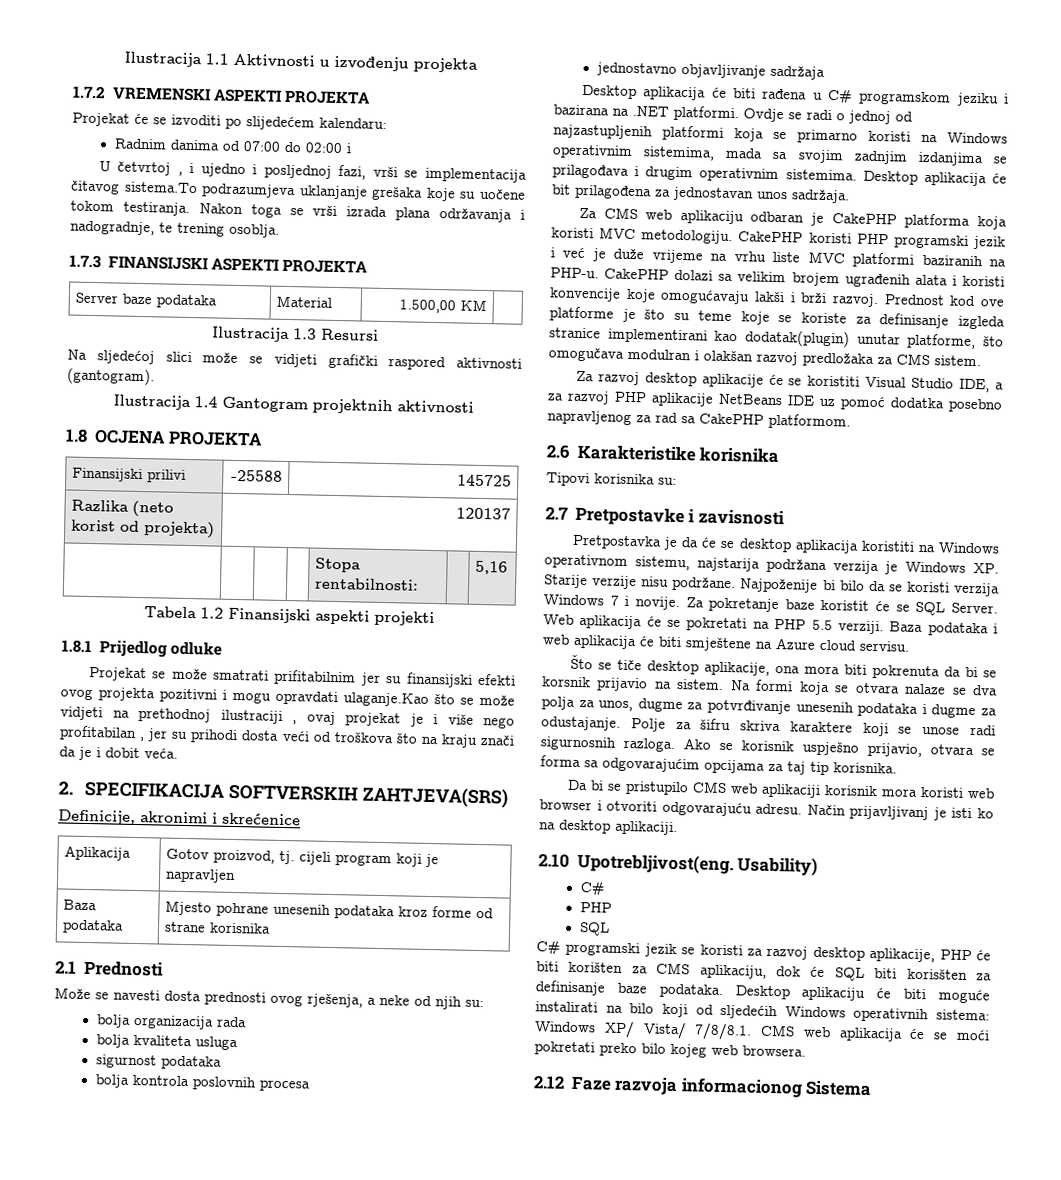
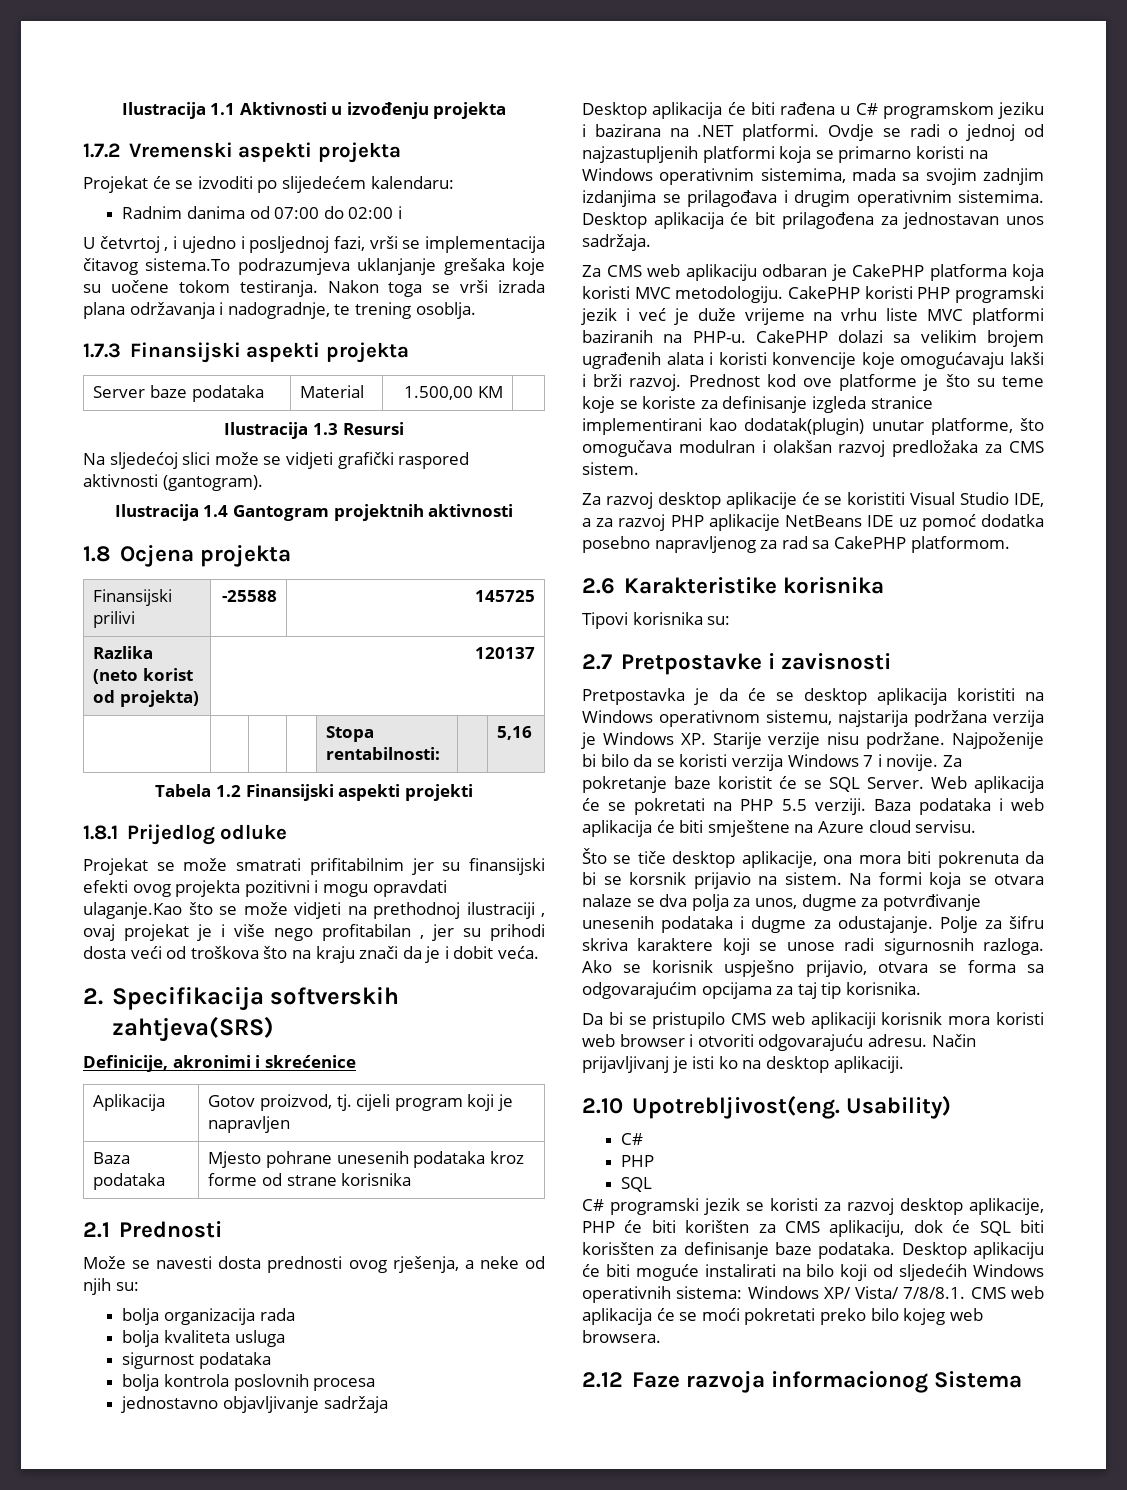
- 1.7.2 VREMENSKI ASPEKTI PROJEKTA
+ 1.7.2 Vremenski aspekti projekta
- 1.7.3 FINANSIJSKI ASPEKTI PROJEKTA
+ 1.7.3 Finansijski aspekti projekta
- 1.8 OCJENA PROJEKTA
+ 1.8 Ocjena projekta
- 2. SPECIFIKACIJA SOFTVERSKIH ZAHTJEVA(SRS)
+ 2. Specifikacija softverskih zahtjeva(SRS)

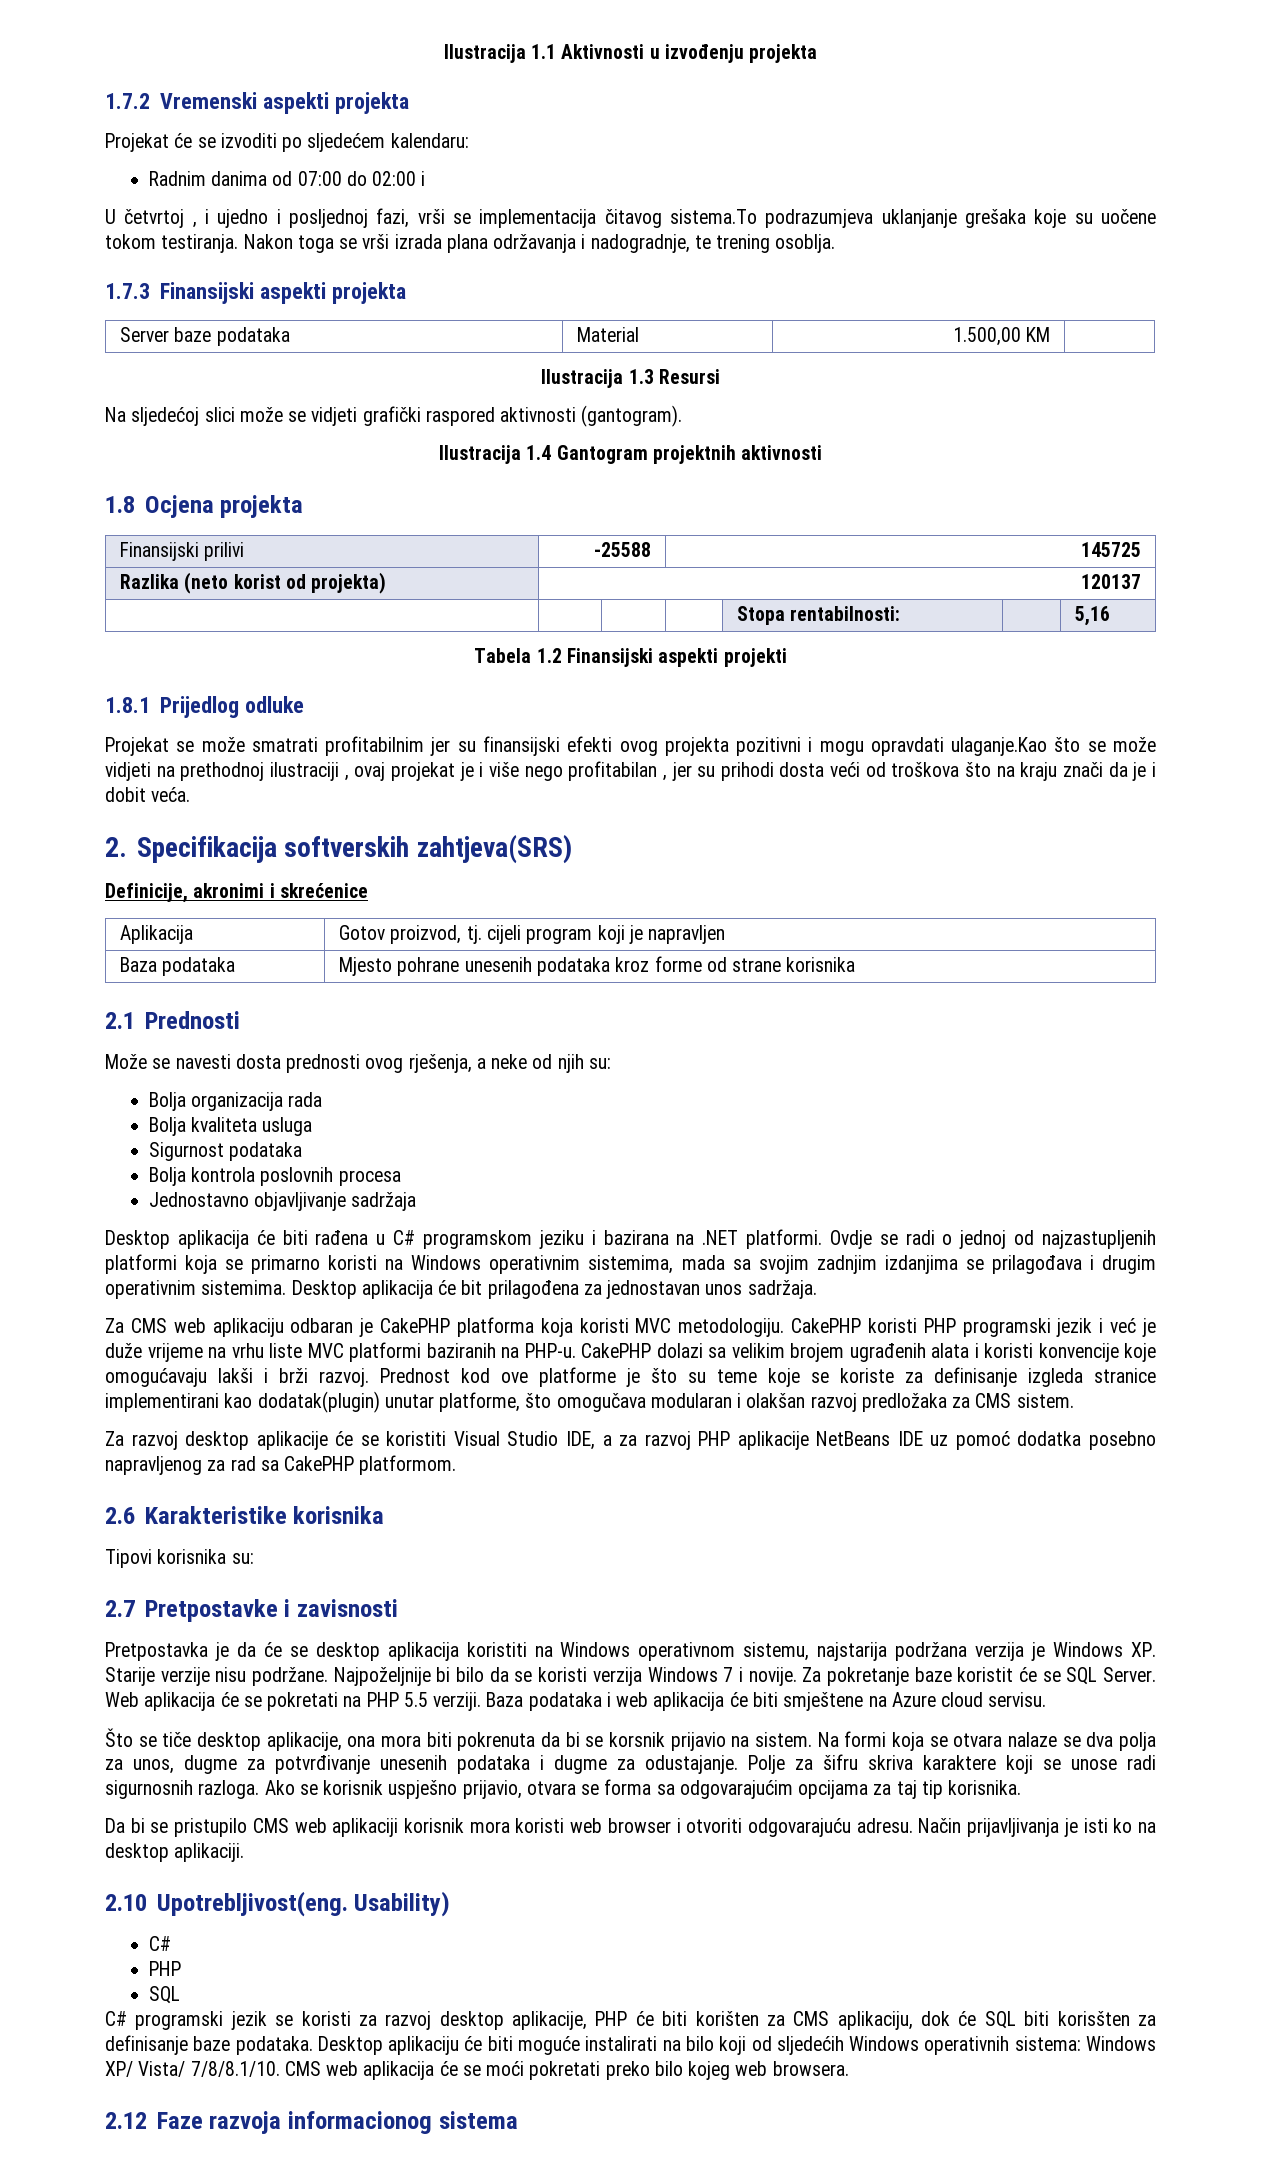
- Projekat će se izvoditi po slijedećem kalendaru:
+ Projekat će se izvoditi po sljedećem kalendaru:
- Projekat se može smatrati prifitabilnim jer su finansijski efekti ovog projekta pozitivni i mogu opravdati ulaganje.Kao što se može vidjeti na prethodnoj ilustraciji , ovaj projekat je i više nego profitabilan , jer su prihodi dosta veći od troškova što na kraju znači da je i dobit veća.
+ Projekat se može smatrati profitabilnim jer su finansijski efekti ovog projekta pozitivni i mogu opravdati ulaganje.Kao što se može vidjeti na prethodnoj ilustraciji , ovaj projekat je i više nego profitabilan , jer su prihodi dosta veći od troškova što na kraju znači da je i dobit veća.
- bolja organizacija rada
+ Bolja organizacija rada
- bolja kvaliteta usluga
+ Bolja kvaliteta usluga
- sigurnost podataka
+ Sigurnost podataka
- bolja kontrola poslovnih procesa
+ Bolja kontrola poslovnih procesa
- jednostavno objavljivanje sadržaja
+ Jednostavno objavljivanje sadržaja
- Prednost kod ove platforme je što su teme koje se koriste za definisanje izgleda stranice implementirani kao dodatak(plugin) unutar platforme, što omogučava modulran i olakšan razvoj predložaka za CMS sistem.
+ Prednost kod ove platforme je što su teme koje se koriste za definisanje izgleda stranice implementirani kao dodatak(plugin) unutar platforme, što omogučava modularan i olakšan razvoj predložaka za CMS sistem.
- Najpoženije bi bilo da se koristi verzija Windows 7 i novije.
+ Najpoželjnije bi bilo da se koristi verzija Windows 7 i novije.
- Način prijavljivanj je isti ko na desktop aplikaciji.
+ Način prijavljivanja je isti ko na desktop aplikaciji.
- Desktop aplikaciju će biti moguće instalirati na bilo koji od sljedećih Windows operativnih sistema: Windows XP/ Vista/ 7/8/8.1. CMS web aplikacija će se moći pokretati preko bilo kojeg web browsera.
+ Desktop aplikaciju će biti moguće instalirati na bilo koji od sljedećih Windows operativnih sistema: Windows XP/ Vista/ 7/8/8.1/10. CMS web aplikacija će se moći pokretati preko bilo kojeg web browsera.
- 2.12 Faze razvoja informacionog Sistema
+ 2.12 Faze razvoja informacionog sistema

